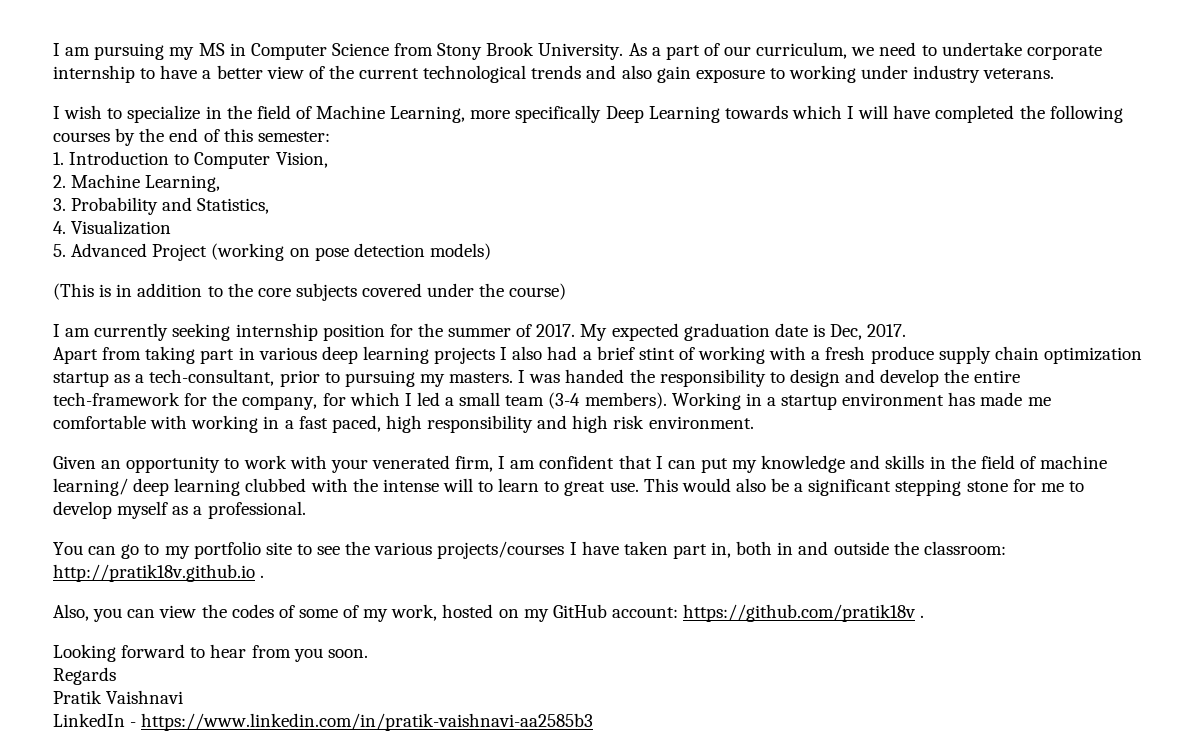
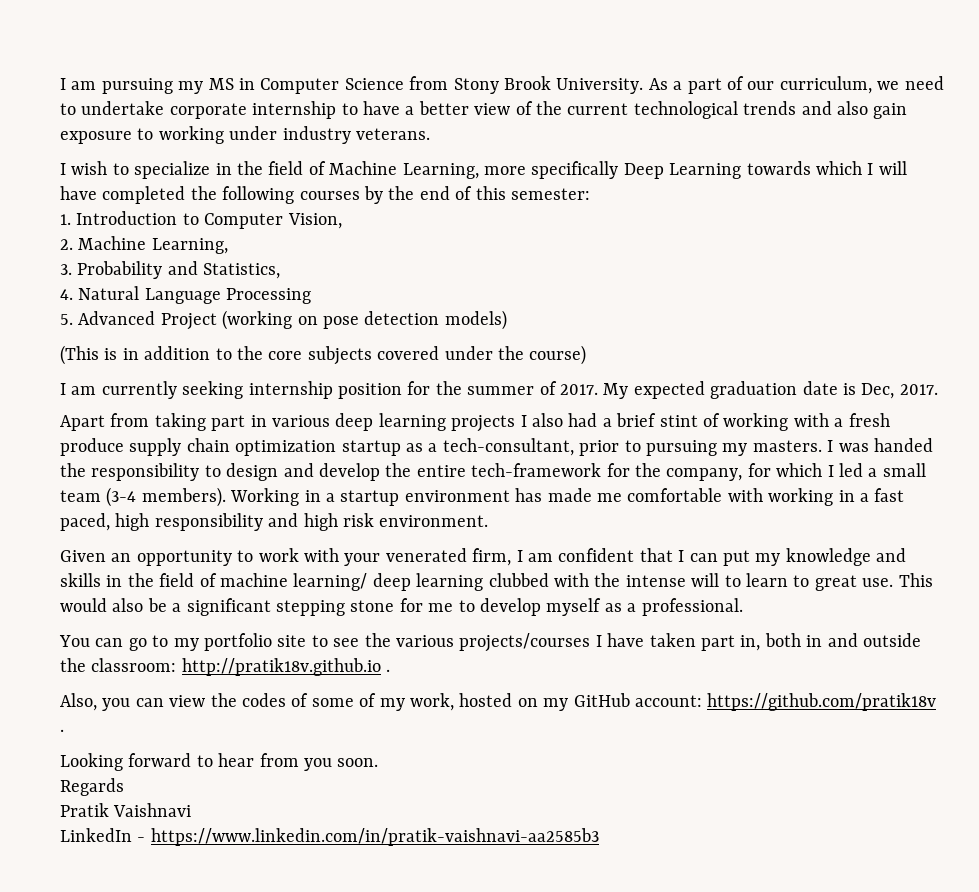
- 4. Visualization
+ 4. Natural Language Processing

